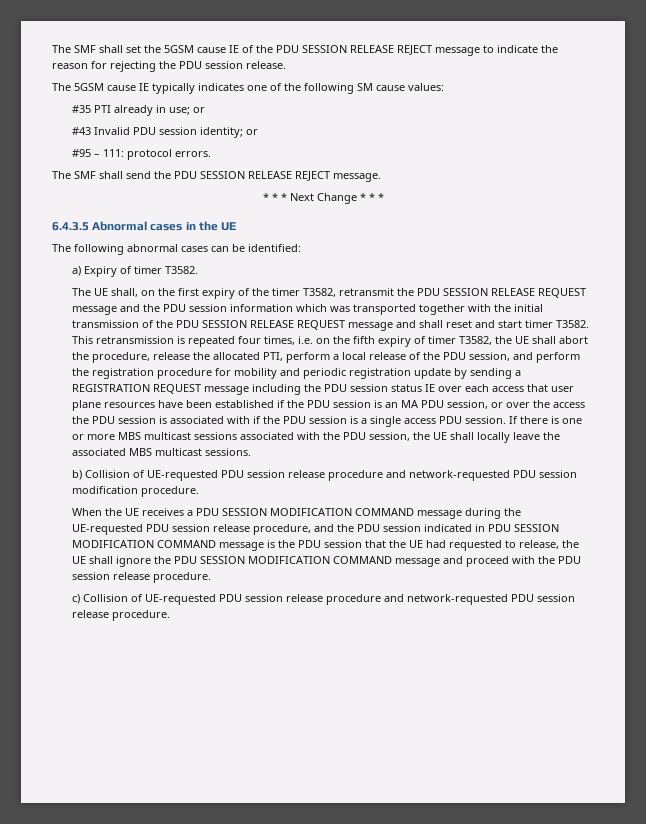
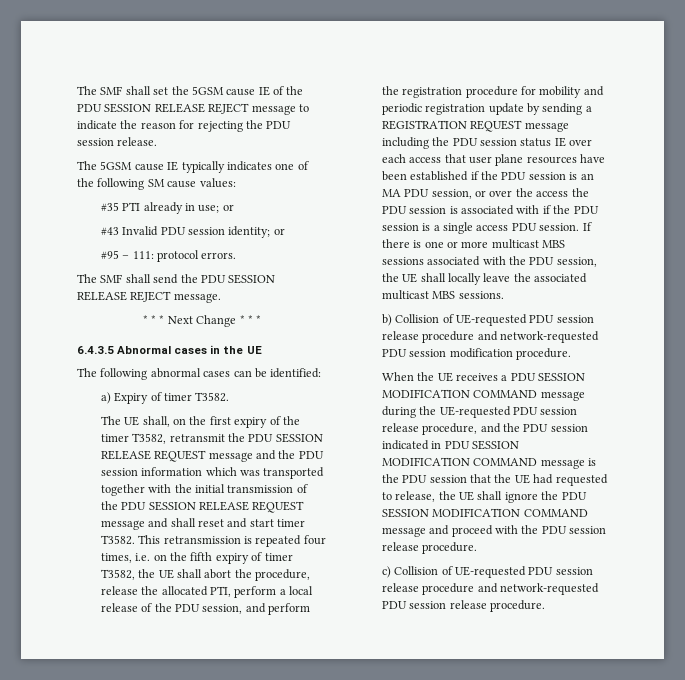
- If there is one or more MBS multicast sessions associated with the PDU session, the UE shall locally leave the associated MBS multicast sessions.
+ If there is one or more multicast MBS sessions associated with the PDU session, the UE shall locally leave the associated multicast MBS sessions.

